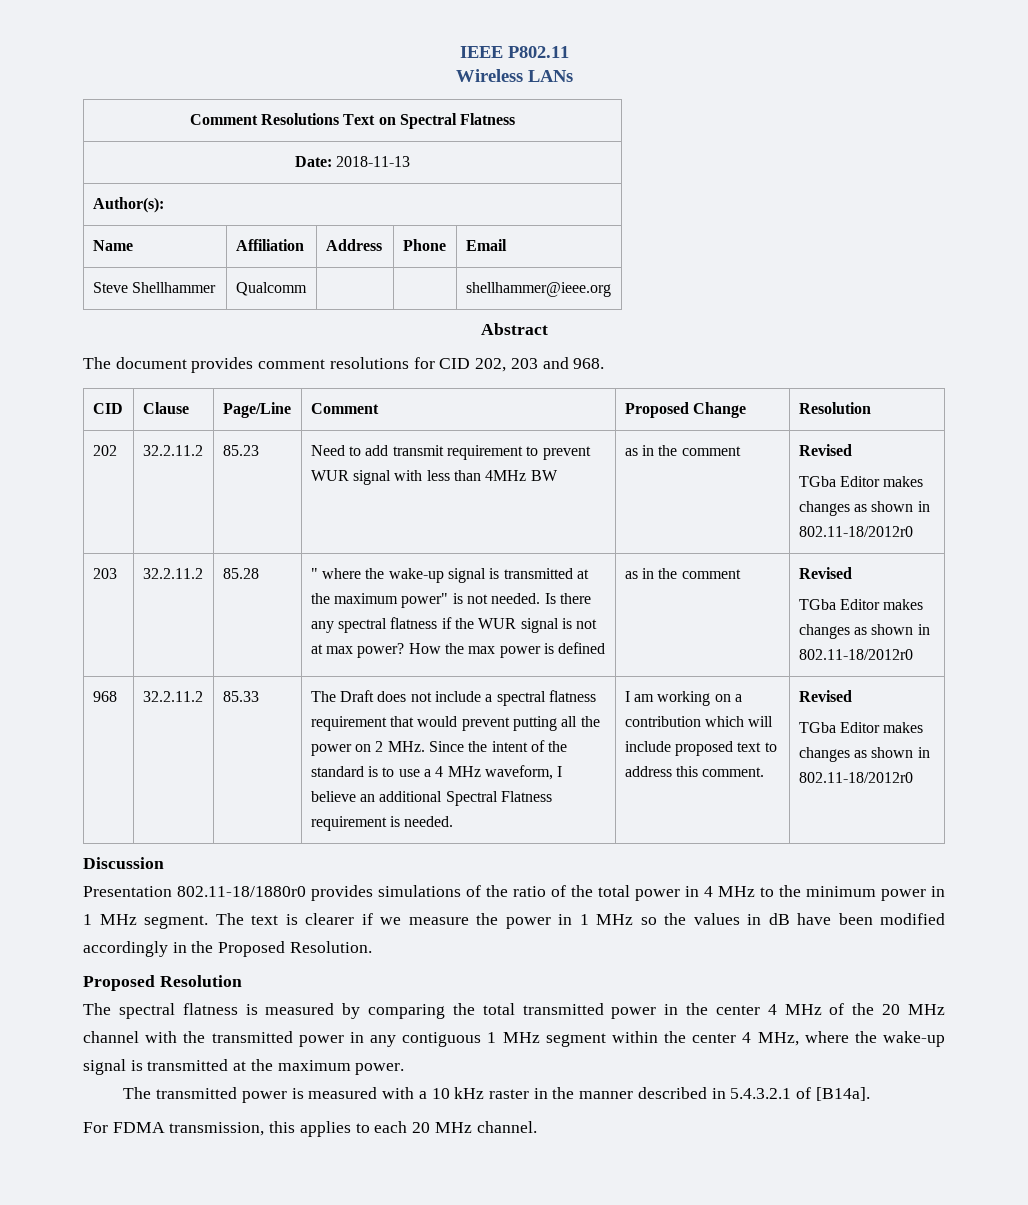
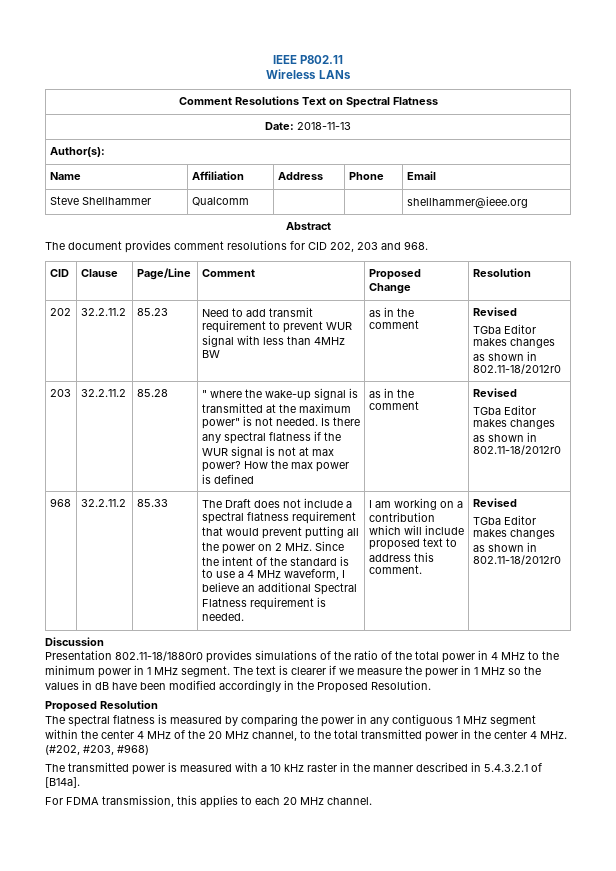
- The spectral flatness is measured by comparing the total transmitted power in the center 4 MHz of the 20 MHz channel with the transmitted power in any contiguous 1 MHz segment within the center 4 MHz, where the wake-up signal is transmitted at the maximum power.
+ The spectral flatness is measured by comparing the power in any contiguous 1 MHz segment within the center 4 MHz of the 20 MHz channel, to the total transmitted power in the center 4 MHz. (#202, #203, #968)

